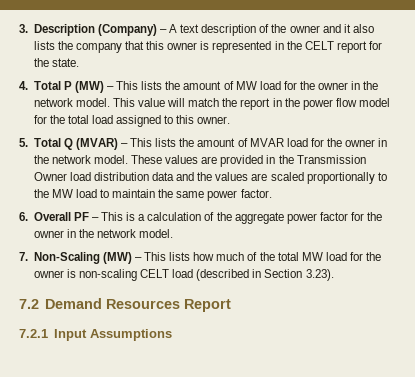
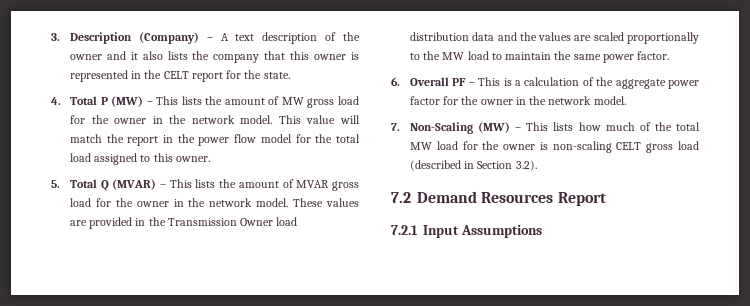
- 4. Total P (MW) – This lists the amount of MW load for the owner in the network model.
+ 4. Total P (MW) – This lists the amount of MW gross load for the owner in the network model.
- 5. Total Q (MVAR) – This lists the amount of MVAR load for the owner in the network model.
+ 5. Total Q (MVAR) – This lists the amount of MVAR gross load for the owner in the network model.
- 7. Non-Scaling (MW) – This lists how much of the total MW load for the owner is non-scaling CELT load (described in Section 3.23).
+ 7. Non-Scaling (MW) – This lists how much of the total MW load for the owner is non-scaling CELT gross load (described in Section 3.2).

